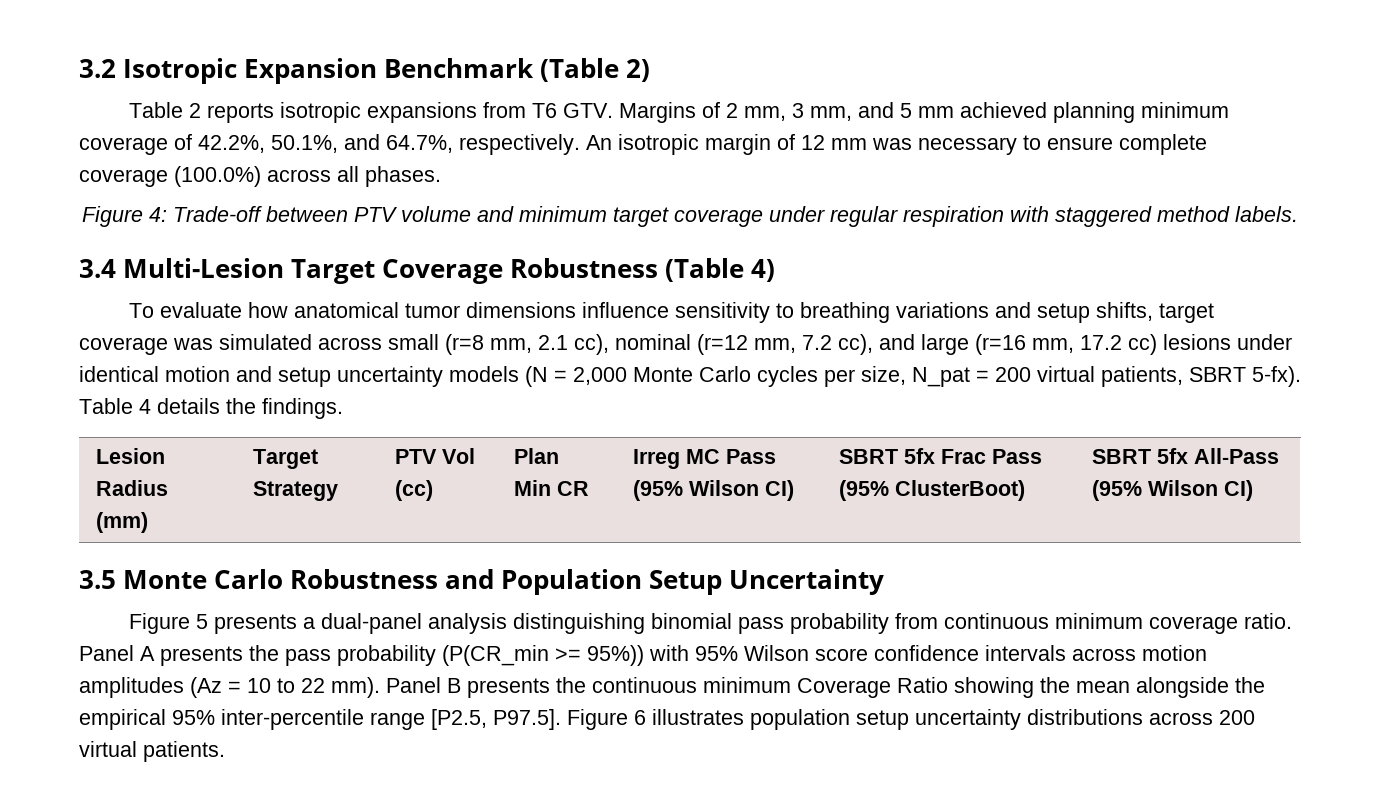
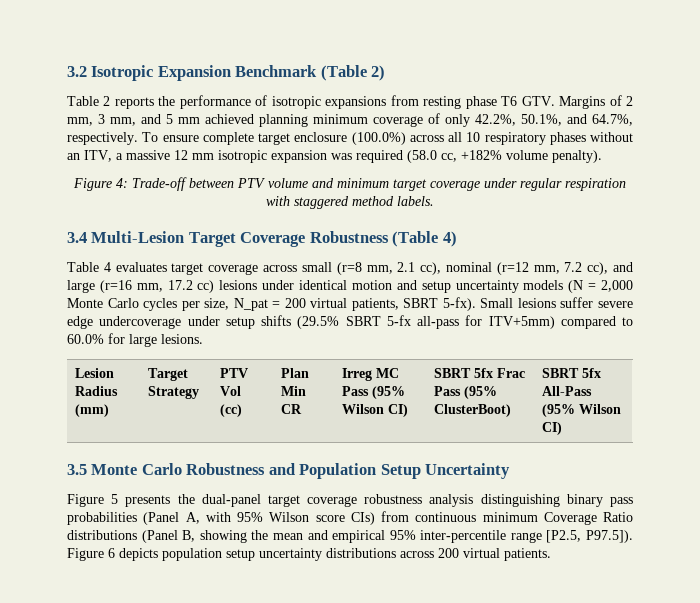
- Table 2 reports isotropic expansions from T6 GTV. Margins of 2 mm, 3 mm, and 5 mm achieved planning minimum coverage of 42.2%, 50.1%, and 64.7%, respectively.
+ Table 2 reports the performance of isotropic expansions from resting phase T6 GTV. Margins of 2 mm, 3 mm, and 5 mm achieved planning minimum coverage of only 42.2%, 50.1%, and 64.7%, respectively.
- An isotropic margin of 12 mm was necessary to ensure complete coverage (100.0%) across all phases.
+ To ensure complete target enclosure (100.0%) across all 10 respiratory phases without an ITV, a massive 12 mm isotropic expansion was required (58.0 cc, +182% volume penalty).
- To evaluate how anatomical tumor dimensions influence sensitivity to breathing variations and setup shifts, target coverage was simulated across small (r=8 mm, 2.1 cc), nominal (r=12 mm, 7.2 cc), and large (r=16 mm, 17.2 cc) lesions under identical motion and setup uncertainty models (N = 2,000 Monte Carlo cycles per size, N_pat = 200 virtual patients, SBRT 5-fx).
+ Table 4 evaluates target coverage across small (r=8 mm, 2.1 cc), nominal (r=12 mm, 7.2 cc), and large (r=16 mm, 17.2 cc) lesions under identical motion and setup uncertainty models (N = 2,000 Monte Carlo cycles per size, N_pat = 200 virtual patients, SBRT 5-fx).
- Table 4 details the findings.
+ Small lesions suffer severe edge undercoverage under setup shifts (29.5% SBRT 5-fx all-pass for ITV+5mm) compared to 60.0% for large lesions.
- Figure 5 presents a dual-panel analysis distinguishing binomial pass probability from continuous minimum coverage ratio. Panel A presents the pass probability (P(CR_min >= 95%)) with 95% Wilson score confidence intervals across motion amplitudes (Az = 10 to 22 mm). Panel B presents the continuous minimum Coverage Ratio showing the mean alongside the empirical 95% inter-percentile range [P2.5, P97.5]. Figure 6 illustrates population setup uncertainty distributions across 200 virtual patients.
+ Figure 5 presents the dual-panel target coverage robustness analysis distinguishing binary pass probabilities (Panel A, with 95% Wilson score CIs) from continuous minimum Coverage Ratio distributions (Panel B, showing the mean and empirical 95% inter-percentile range [P2.5, P97.5]). Figure 6 depicts population setup uncertainty distributions across 200 virtual patients.

